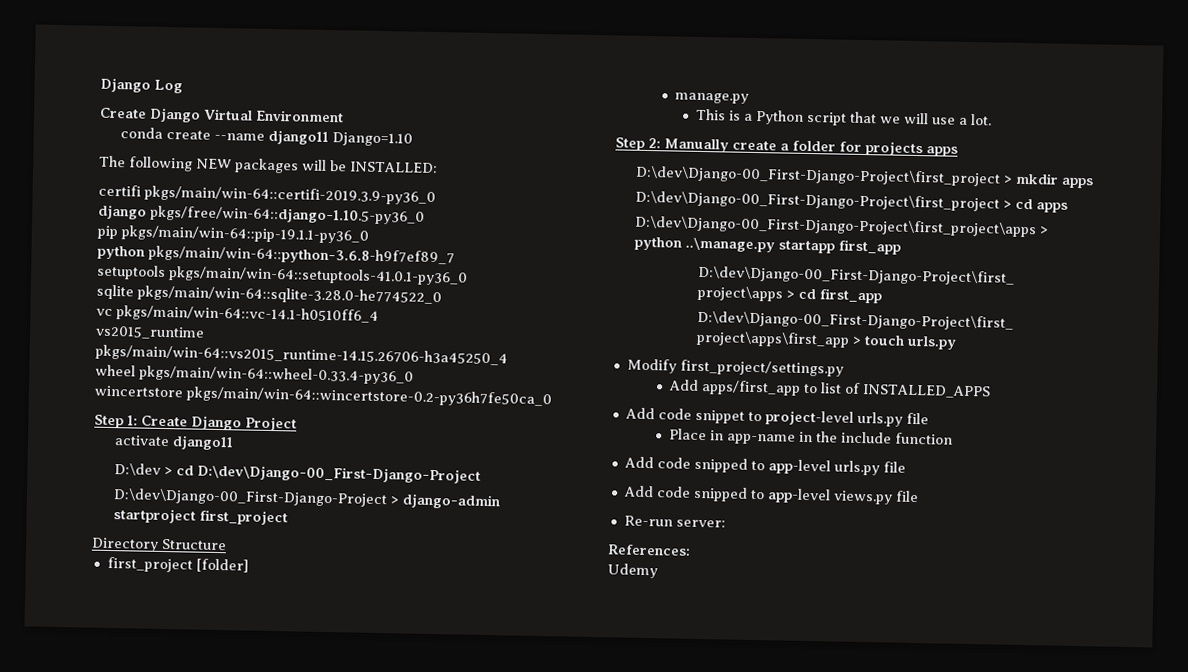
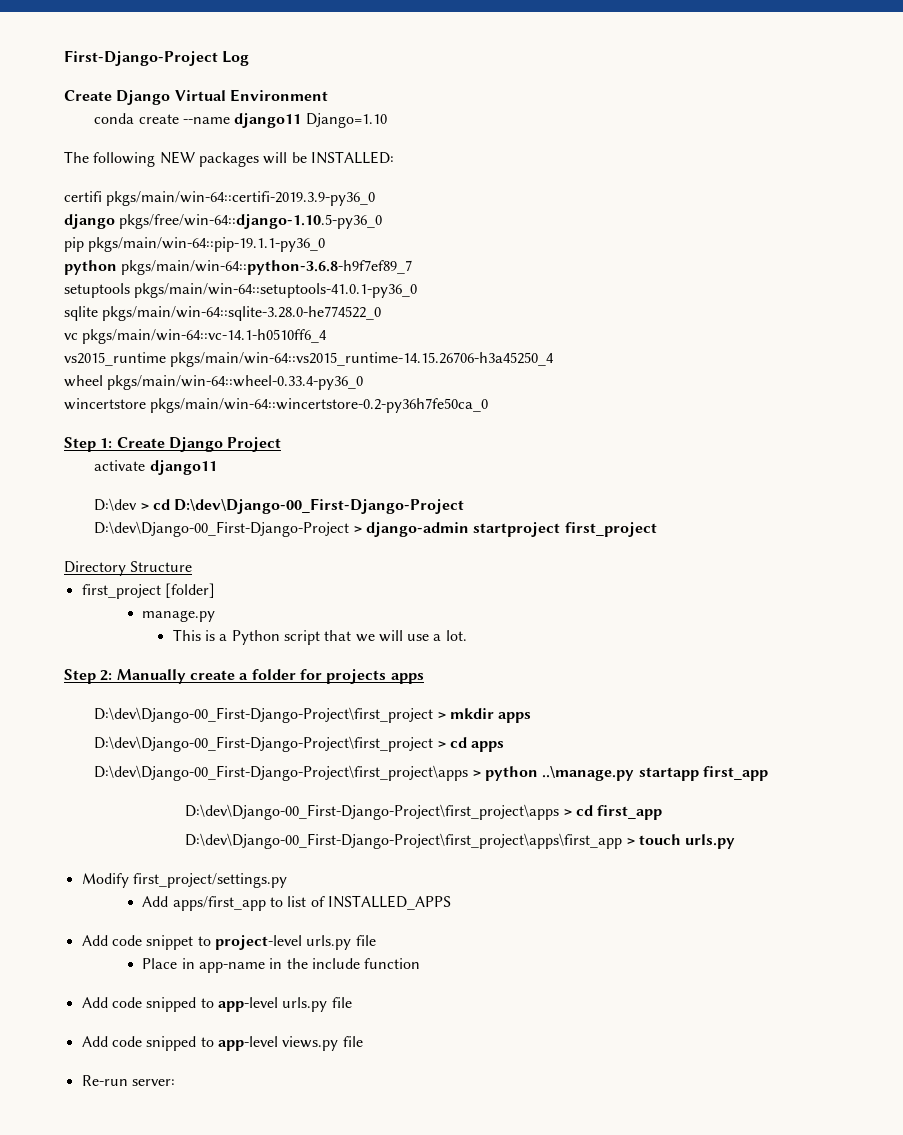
- Django Log
+ First-Django-Project Log
- References:
- Udemy

